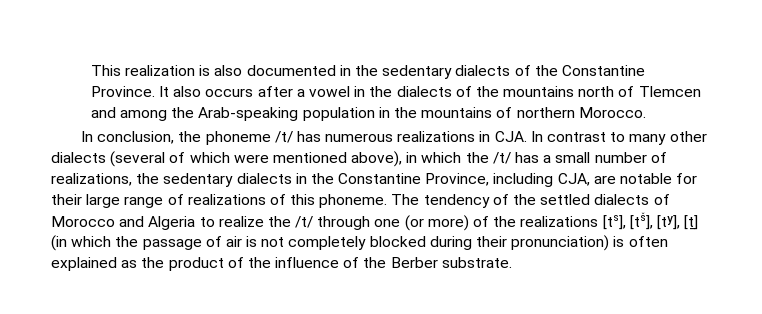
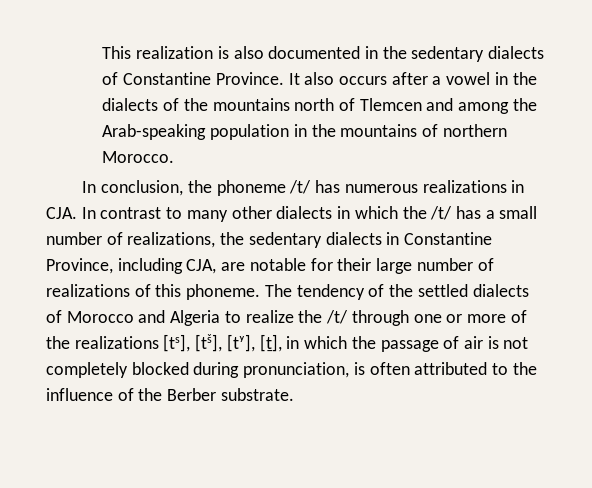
- This realization is also documented in the sedentary dialects of the Constantine Province.
+ This realization is also documented in the sedentary dialects of Constantine Province.
- In conclusion, the phoneme /t/ has numerous realizations in CJA. In contrast to many other dialects (several of which were mentioned above), in which the /t/ has a small number of realizations, the sedentary dialects in the Constantine Province, including CJA, are notable for their large range of realizations of this phoneme.
+ In conclusion, the phoneme /t/ has numerous realizations in CJA. In contrast to many other dialects in which the /t/ has a small number of realizations, the sedentary dialects in Constantine Province, including CJA, are notable for their large number of realizations of this phoneme.
- The tendency of the settled dialects of Morocco and Algeria to realize the /t/ through one (or more) of the realizations [ts], [tš], [tʸ], [ṯ] (in which the passage of air is not completely blocked during their pronunciation) is often explained as the product of the influence of the Berber substrate.
+ The tendency of the settled dialects of Morocco and Algeria to realize the /t/ through one or more of the realizations [ts], [tš], [tʸ], [ṯ], in which the passage of air is not completely blocked during pronunciation, is often attributed to the influence of the Berber substrate.

